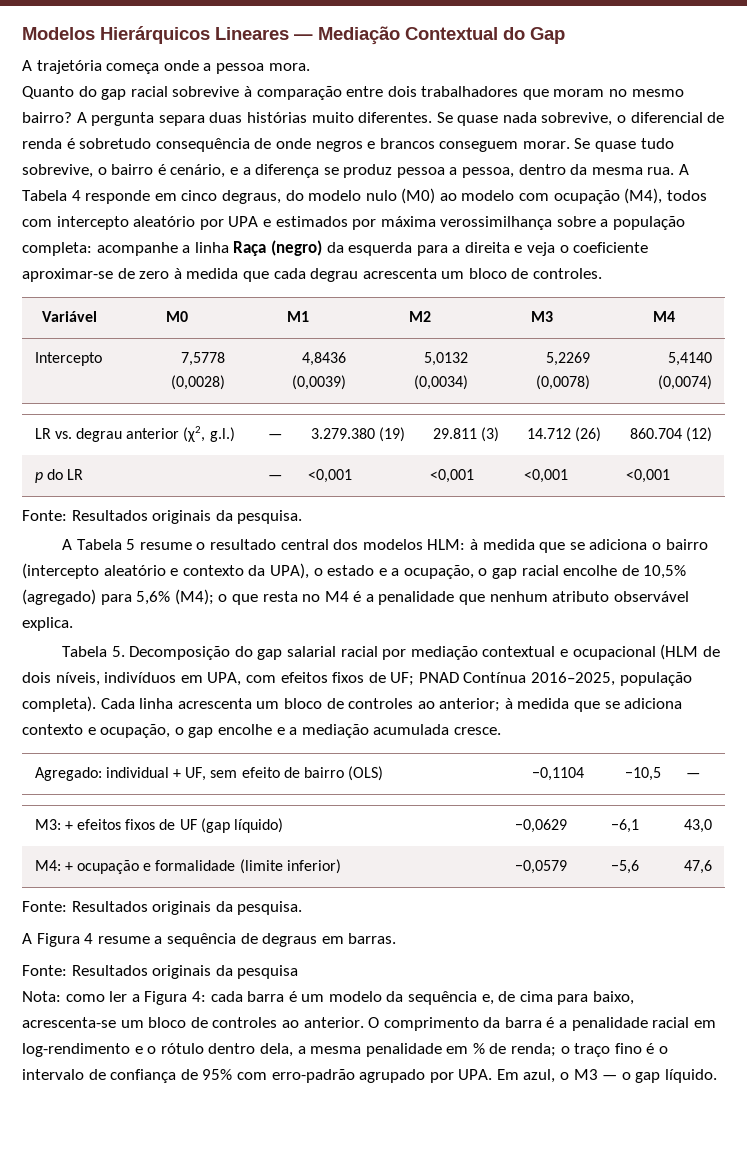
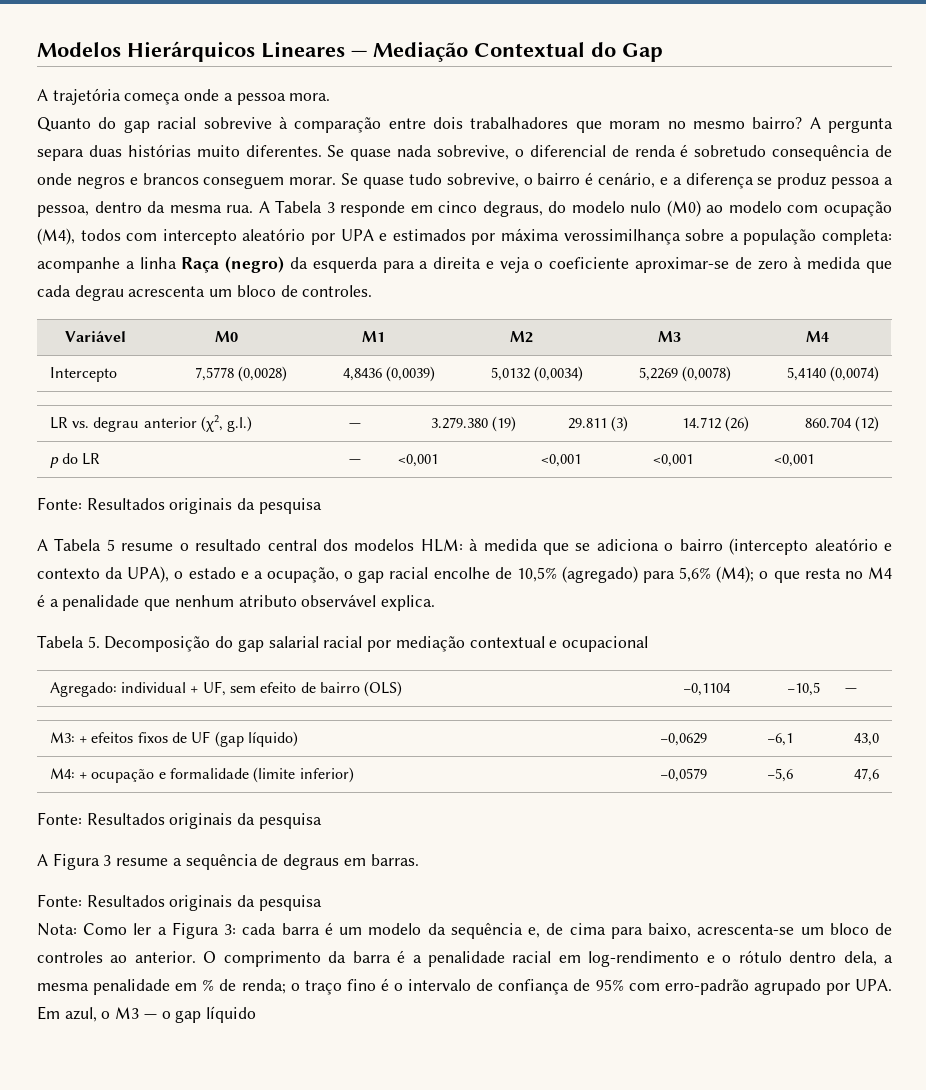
- A Tabela 4 responde em cinco degraus, do modelo nulo (M0) ao modelo com ocupação (M4), todos com intercepto aleatório por UPA e estimados por máxima verossimilhança sobre a população completa: acompanhe a linha Raça (negro) da esquerda para a direita e veja o coeficiente aproximar-se de zero à medida que cada degrau acrescenta um bloco de controles.
+ A Tabela 3 responde em cinco degraus, do modelo nulo (M0) ao modelo com ocupação (M4), todos com intercepto aleatório por UPA e estimados por máxima verossimilhança sobre a população completa: acompanhe a linha Raça (negro) da esquerda para a direita e veja o coeficiente aproximar-se de zero à medida que cada degrau acrescenta um bloco de controles.
  p do LR | — | <0,001 | <0,001 | <0,001 | <0,001
- Fonte: Resultados originais da pesquisa.
+ Fonte: Resultados originais da pesquisa
- Tabela 5. Decomposição do gap salarial racial por mediação contextual e ocupacional (HLM de dois níveis, indivíduos em UPA, com efeitos fixos de UF; PNAD Contínua 2016–2025, população completa). Cada linha acrescenta um bloco de controles ao anterior; à medida que se adiciona contexto e ocupação, o gap encolhe e a mediação acumulada cresce.
+ Tabela 5. Decomposição do gap salarial racial por mediação contextual e ocupacional
  M4: + ocupação e formalidade (limite inferior) | −0,0579 | −5,6 | 47,6
- Fonte: Resultados originais da pesquisa.
+ Fonte: Resultados originais da pesquisa
- A Figura 4 resume a sequência de degraus em barras.
+ A Figura 3 resume a sequência de degraus em barras.
- Nota: como ler a Figura 4: cada barra é um modelo da sequência e, de cima para baixo, acrescenta-se um bloco de controles ao anterior.
+ Nota: Como ler a Figura 3: cada barra é um modelo da sequência e, de cima para baixo, acrescenta-se um bloco de controles ao anterior.
- O comprimento da barra é a penalidade racial em log-rendimento e o rótulo dentro dela, a mesma penalidade em % de renda; o traço fino é o intervalo de confiança de 95% com erro-padrão agrupado por UPA. Em azul, o M3 — o gap líquido.
+ O comprimento da barra é a penalidade racial em log-rendimento e o rótulo dentro dela, a mesma penalidade em % de renda; o traço fino é o intervalo de confiança de 95% com erro-padrão agrupado por UPA. Em azul, o M3 — o gap líquido

